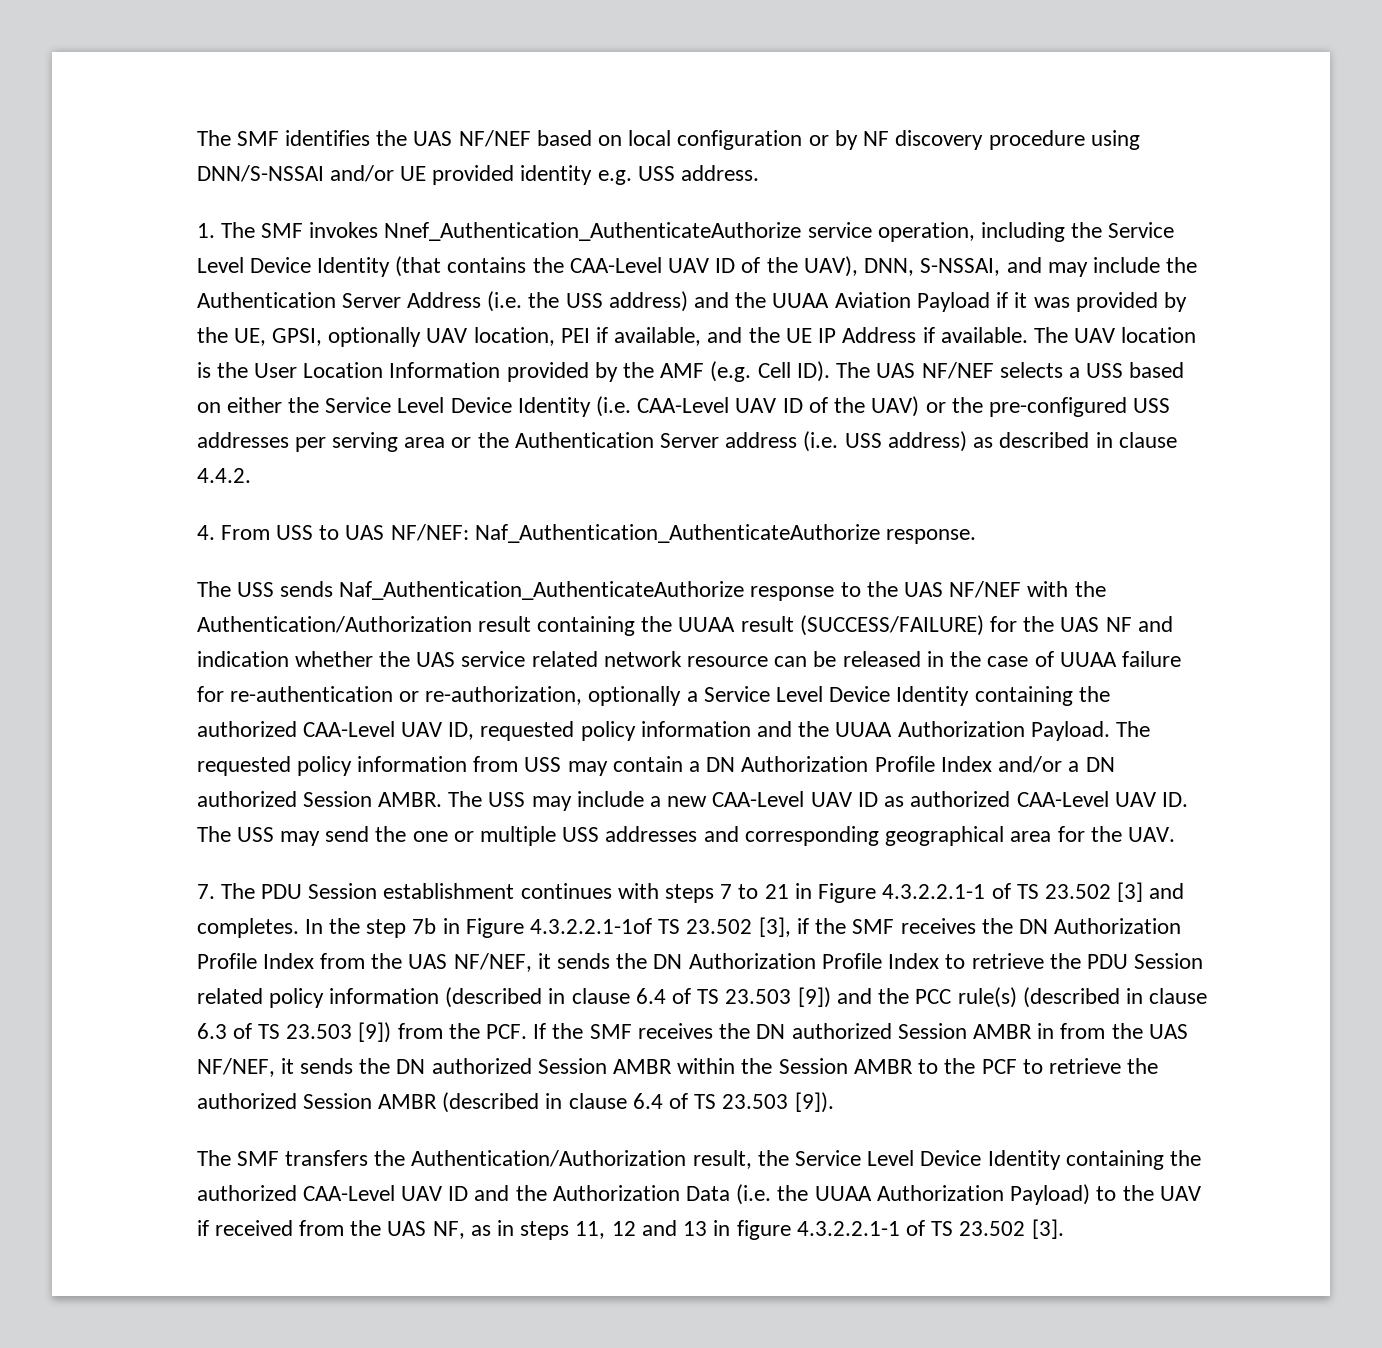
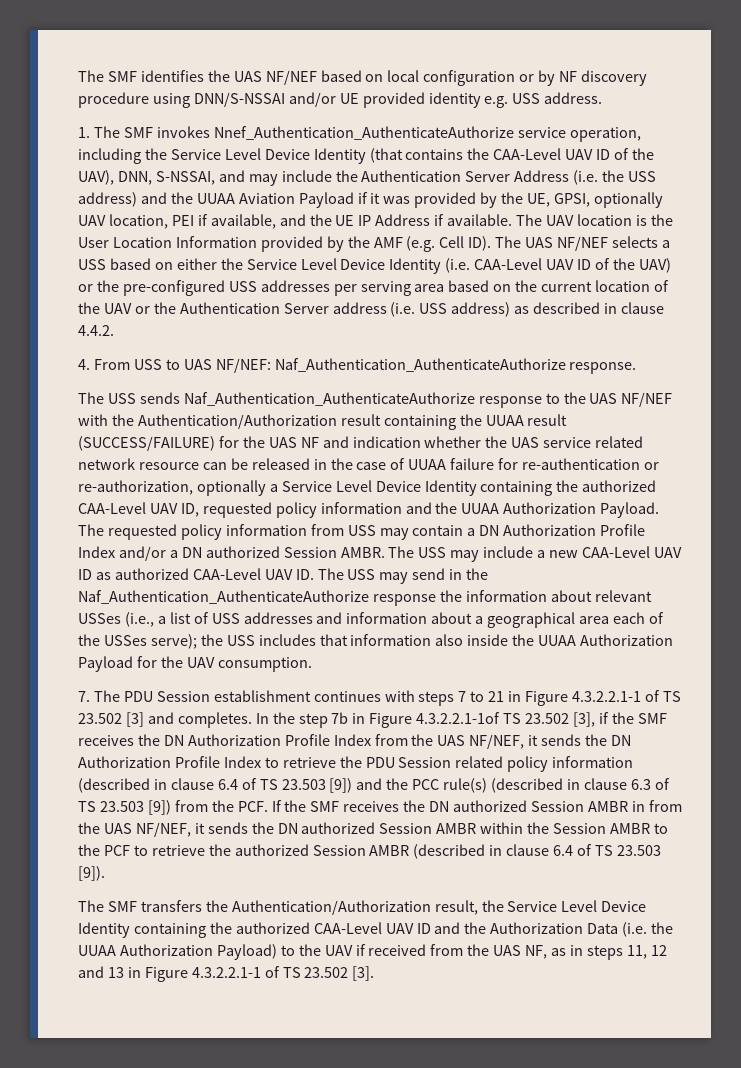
- The UAV location is the User Location Information provided by the AMF (e.g. Cell ID). The UAS NF/NEF selects a USS based on either the Service Level Device Identity (i.e. CAA-Level UAV ID of the UAV) or the pre-configured USS addresses per serving area or the Authentication Server address (i.e. USS address) as described in clause 4.4.2.
+ The UAV location is the User Location Information provided by the AMF (e.g. Cell ID). The UAS NF/NEF selects a USS based on either the Service Level Device Identity (i.e. CAA-Level UAV ID of the UAV) or the pre-configured USS addresses per serving area based on the current location of the UAV or the Authentication Server address (i.e. USS address) as described in clause 4.4.2.
- The USS may include a new CAA-Level UAV ID as authorized CAA-Level UAV ID. The USS may send the one or multiple USS addresses and corresponding geographical area for the UAV.
+ The USS may include a new CAA-Level UAV ID as authorized CAA-Level UAV ID. The USS may send in the Naf_Authentication_AuthenticateAuthorize response the information about relevant USSes (i.e., a list of USS addresses and information about a geographical area each of the USSes serve); the USS includes that information also inside the UUAA Authorization Payload for the UAV consumption.
- The SMF transfers the Authentication/Authorization result, the Service Level Device Identity containing the authorized CAA-Level UAV ID and the Authorization Data (i.e. the UUAA Authorization Payload) to the UAV if received from the UAS NF, as in steps 11, 12 and 13 in figure 4.3.2.2.1-1 of TS 23.502 [3].
+ The SMF transfers the Authentication/Authorization result, the Service Level Device Identity containing the authorized CAA-Level UAV ID and the Authorization Data (i.e. the UUAA Authorization Payload) to the UAV if received from the UAS NF, as in steps 11, 12 and 13 in Figure 4.3.2.2.1-1 of TS 23.502 [3].

